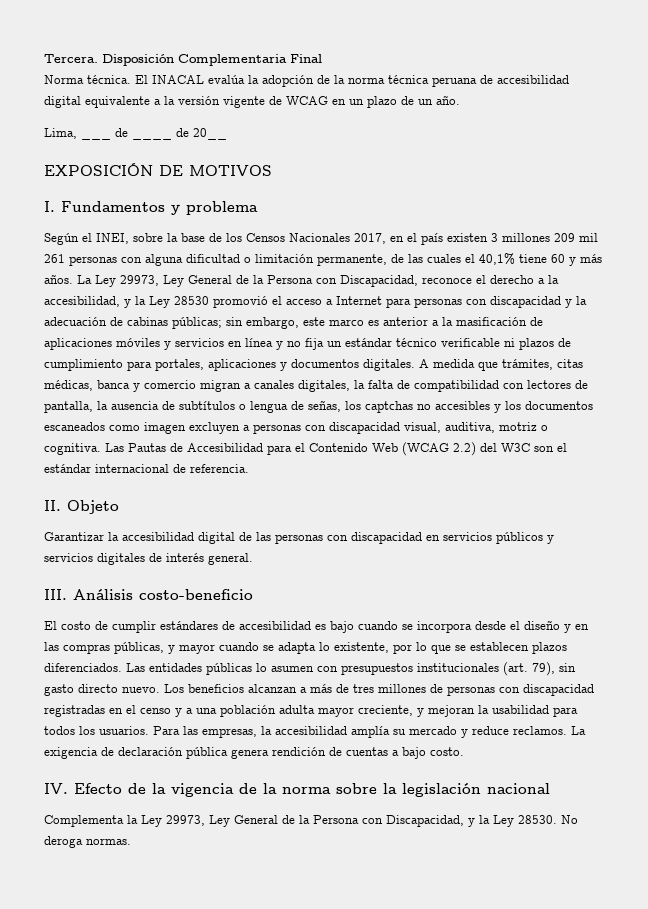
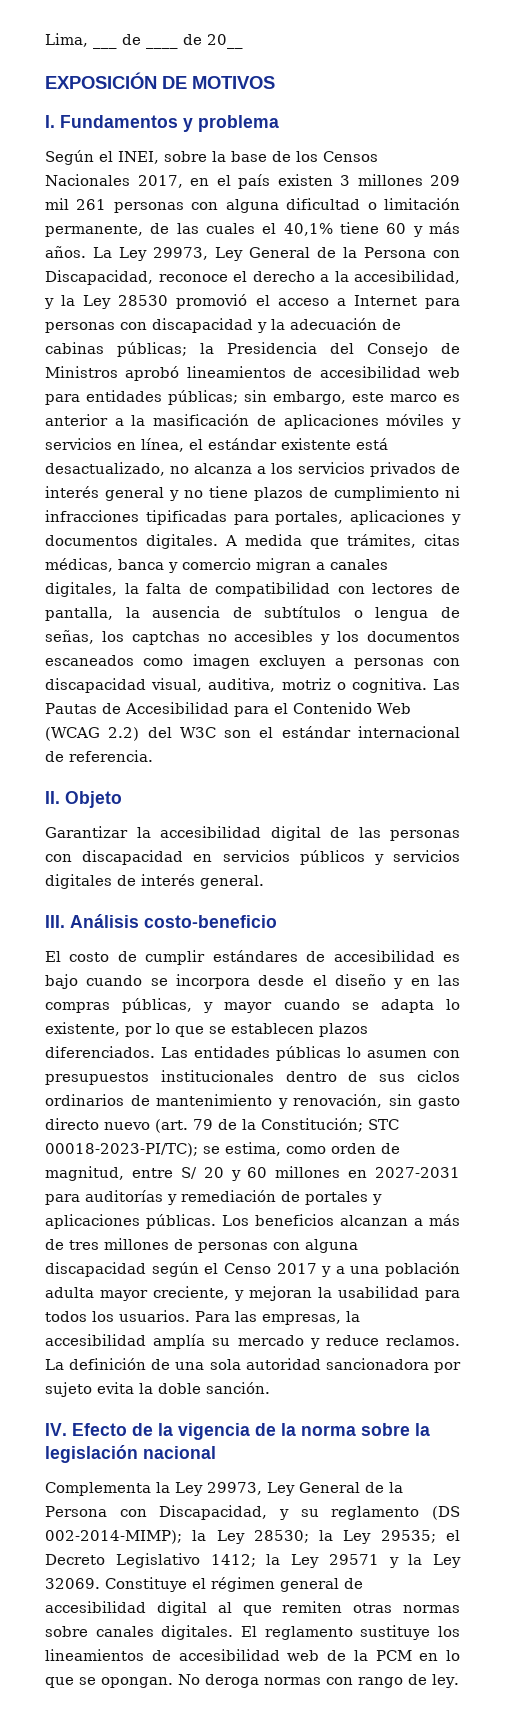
- Tercera. Disposición Complementaria Final
- Norma técnica. El INACAL evalúa la adopción de la norma técnica peruana de accesibilidad digital equivalente a la versión vigente de WCAG en un plazo de un año.
- La Ley 29973, Ley General de la Persona con Discapacidad, reconoce el derecho a la accesibilidad, y la Ley 28530 promovió el acceso a Internet para personas con discapacidad y la adecuación de cabinas públicas; sin embargo, este marco es anterior a la masificación de aplicaciones móviles y servicios en línea y no fija un estándar técnico verificable ni plazos de cumplimiento para portales, aplicaciones y documentos digitales.
+ La Ley 29973, Ley General de la Persona con Discapacidad, reconoce el derecho a la accesibilidad, y la Ley 28530 promovió el acceso a Internet para personas con discapacidad y la adecuación de cabinas públicas; la Presidencia del Consejo de Ministros aprobó lineamientos de accesibilidad web para entidades públicas; sin embargo, este marco es anterior a la masificación de aplicaciones móviles y servicios en línea, el estándar existente está desactualizado, no alcanza a los servicios privados de interés general y no tiene plazos de cumplimiento ni infracciones tipificadas para portales, aplicaciones y documentos digitales.
- Las entidades públicas lo asumen con presupuestos institucionales (art. 79), sin gasto directo nuevo.
+ Las entidades públicas lo asumen con presupuestos institucionales dentro de sus ciclos ordinarios de mantenimiento y renovación, sin gasto directo nuevo (art. 79 de la Constitución; STC 00018-2023-PI/TC); se estima, como orden de magnitud, entre S/ 20 y 60 millones en 2027-2031 para auditorías y remediación de portales y aplicaciones públicas.
- Los beneficios alcanzan a más de tres millones de personas con discapacidad registradas en el censo y a una población adulta mayor creciente, y mejoran la usabilidad para todos los usuarios.
+ Los beneficios alcanzan a más de tres millones de personas con alguna discapacidad según el Censo 2017 y a una población adulta mayor creciente, y mejoran la usabilidad para todos los usuarios.
- La exigencia de declaración pública genera rendición de cuentas a bajo costo.
+ La definición de una sola autoridad sancionadora por sujeto evita la doble sanción.
- Complementa la Ley 29973, Ley General de la Persona con Discapacidad, y la Ley 28530. No deroga normas.
+ Complementa la Ley 29973, Ley General de la Persona con Discapacidad, y su reglamento (DS 002-2014-MIMP); la Ley 28530; la Ley 29535; el Decreto Legislativo 1412; la Ley 29571 y la Ley 32069. Constituye el régimen general de accesibilidad digital al que remiten otras normas sobre canales digitales. El reglamento sustituye los lineamientos de accesibilidad web de la PCM en lo que se opongan. No deroga normas con rango de ley.

